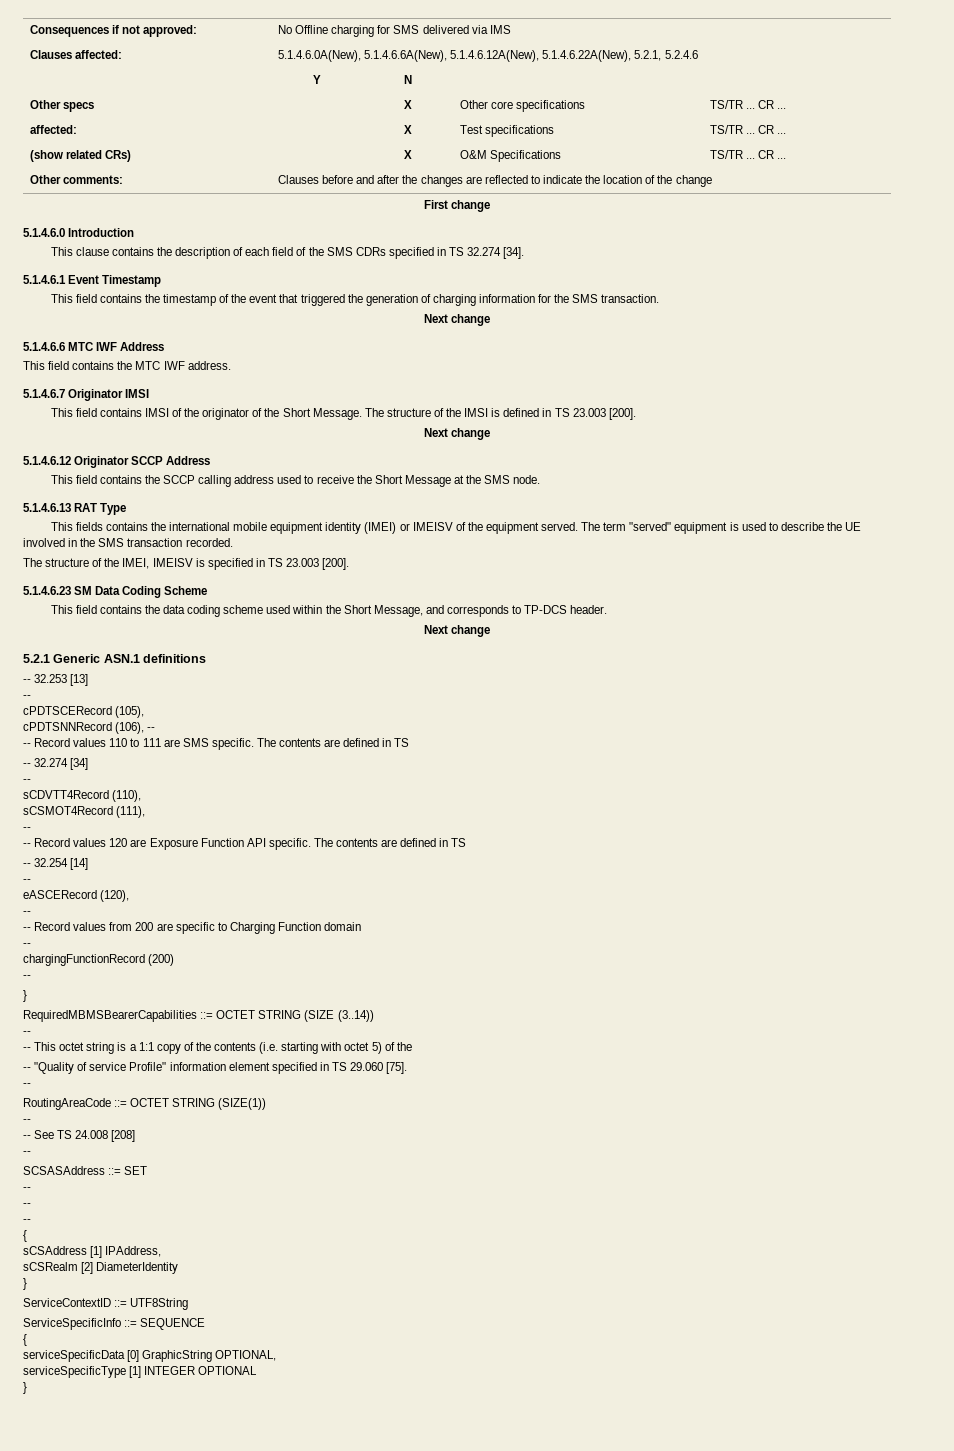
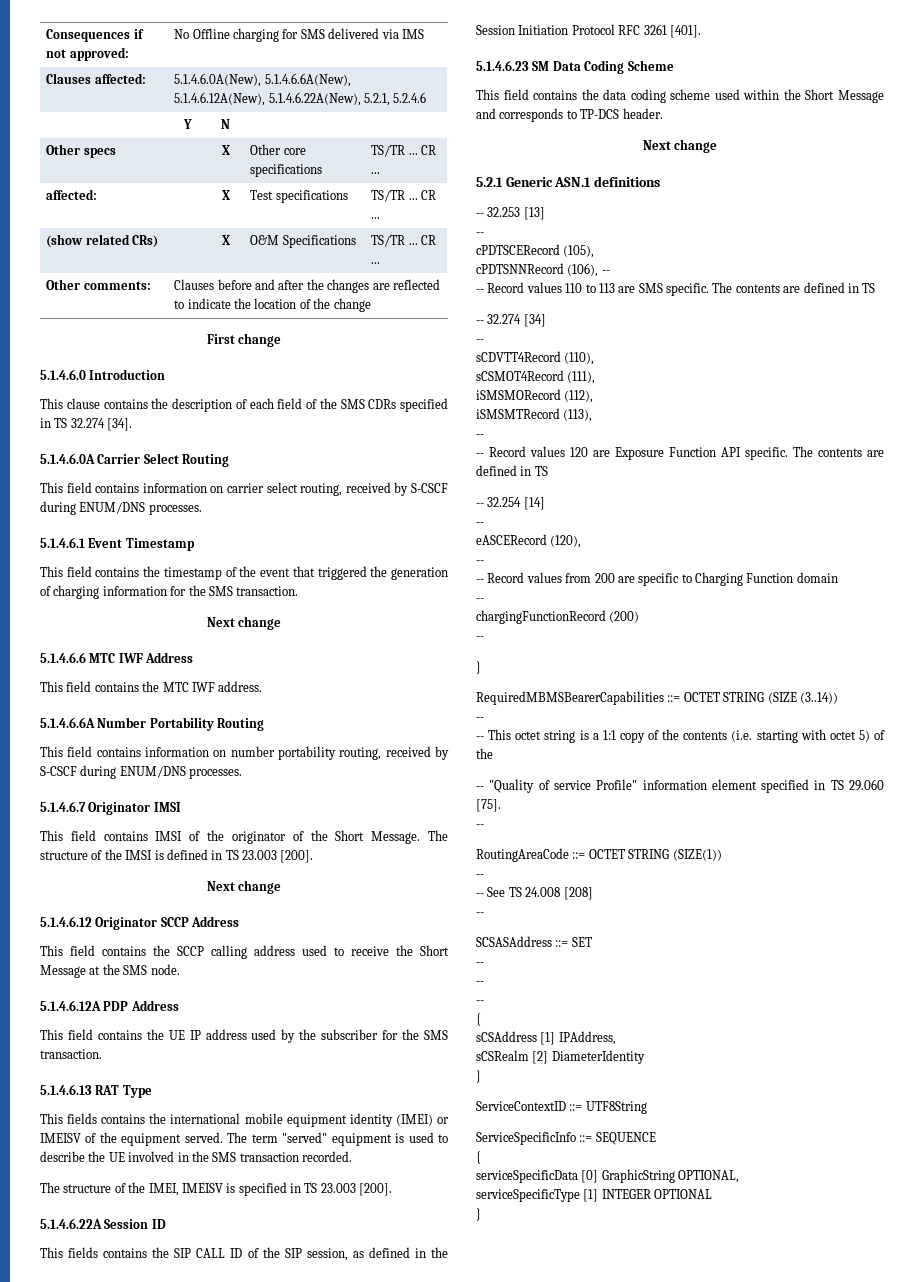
+ 5.1.4.6.0A Carrier Select Routing
+ This field contains information on carrier select routing, received by S-CSCF during ENUM/DNS processes.
+ 5.1.4.6.6A Number Portability Routing
+ This field contains information on number portability routing, received by S-CSCF during ENUM/DNS processes.
+ 5.1.4.6.12A PDP Address
+ This field contains the UE IP address used by the subscriber for the SMS transaction.
+ 5.1.4.6.22A Session ID
+ This fields contains the SIP CALL ID of the SIP session, as defined in the Session Initiation Protocol RFC 3261 [401].
- This field contains the data coding scheme used within the Short Message, and corresponds to TP-DCS header.
+ This field contains the data coding scheme used within the Short Message and corresponds to TP-DCS header.
- -- Record values 110 to 111 are SMS specific.
+ -- Record values 110 to 113 are SMS specific.
+ iSMSMORecord (112),
+ iSMSMTRecord (113),

